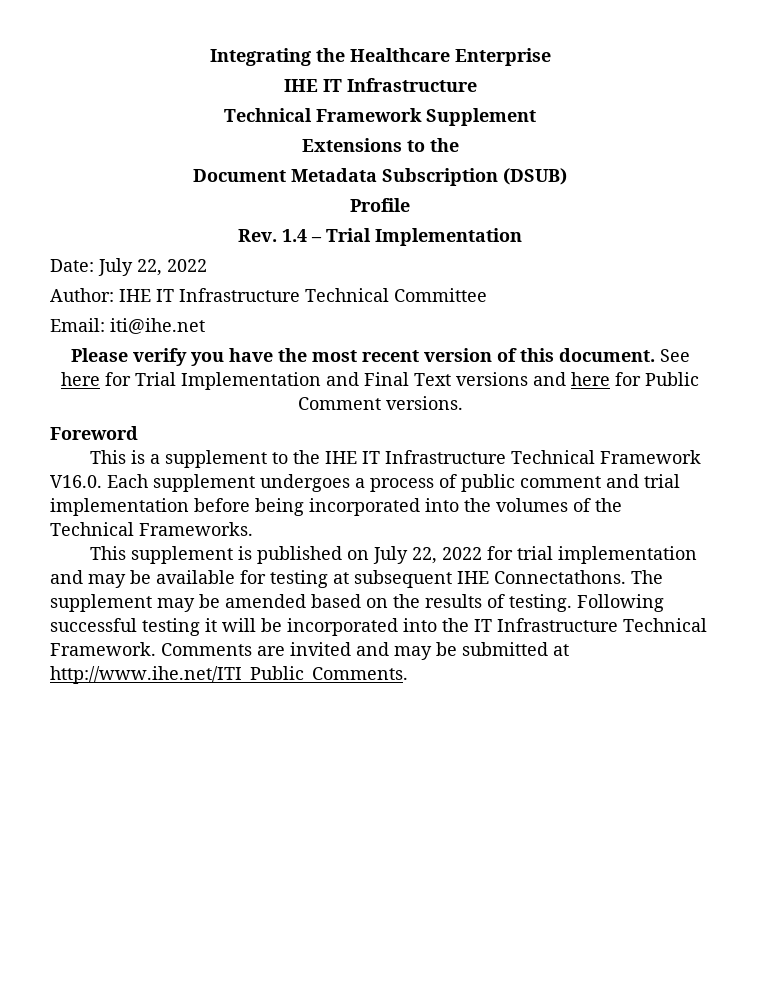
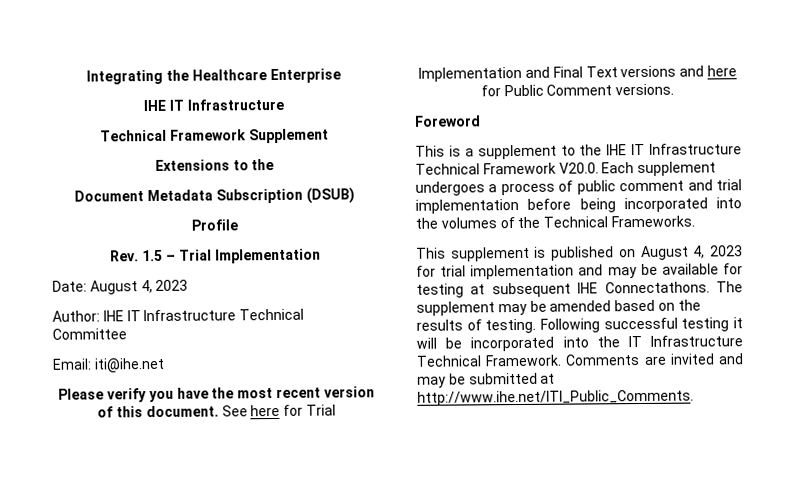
- Rev. 1.4 – Trial Implementation
+ Rev. 1.5 – Trial Implementation
- Date: July 22, 2022
+ Date: August 4, 2023
- This is a supplement to the IHE IT Infrastructure Technical Framework V16.0. Each supplement undergoes a process of public comment and trial implementation before being incorporated into the volumes of the Technical Frameworks.
+ This is a supplement to the IHE IT Infrastructure Technical Framework V20.0. Each supplement undergoes a process of public comment and trial implementation before being incorporated into the volumes of the Technical Frameworks.
- This supplement is published on July 22, 2022 for trial implementation and may be available for testing at subsequent IHE Connectathons.
+ This supplement is published on August 4, 2023 for trial implementation and may be available for testing at subsequent IHE Connectathons.

